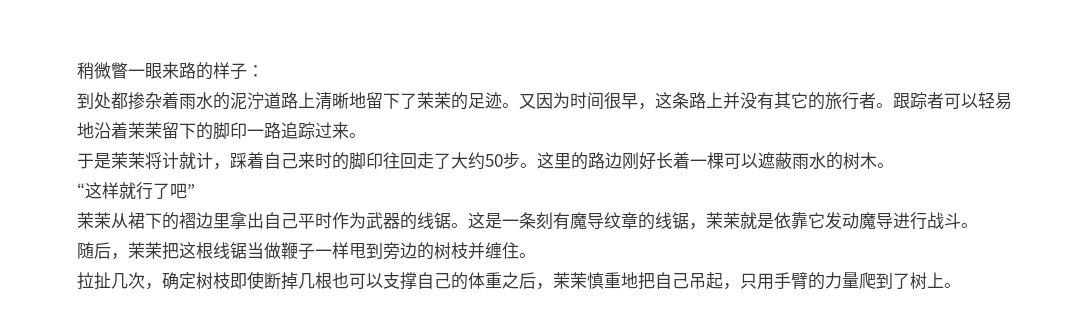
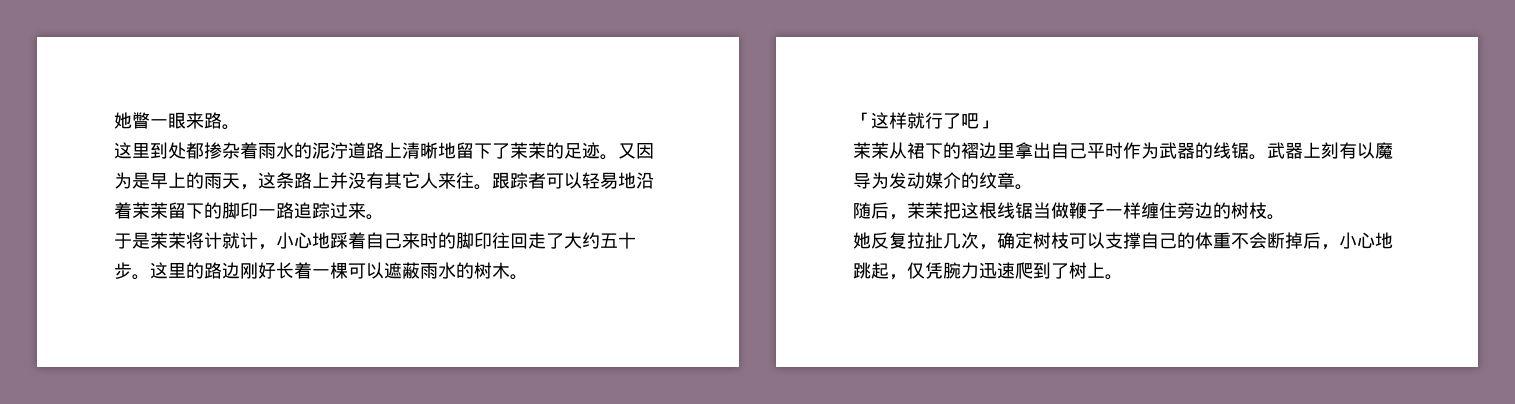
- 稍微瞥一眼来路的样子：
- 到处都掺杂着雨水的泥泞道路上清晰地留下了茉茉的足迹。
+ 她瞥一眼来路。
+ 这里到处都掺杂着雨水的泥泞道路上清晰地留下了茉茉的足迹。
- 又因为时间很早，这条路上并没有其它的旅行者。
+ 又因为是早上的雨天，这条路上并没有其它人来往。
- 于是茉茉将计就计，踩着自己来时的脚印往回走了大约50步。
+ 于是茉茉将计就计，小心地踩着自己来时的脚印往回走了大约五十步。
- “这样就行了吧”
+ 「这样就行了吧」
- 这是一条刻有魔导纹章的线锯，茉茉就是依靠它发动魔导进行战斗。
+ 武器上刻有以魔导为发动媒介的纹章。
- 随后，茉茉把这根线锯当做鞭子一样甩到旁边的树枝并缠住。
- 拉扯几次，确定树枝即使断掉几根也可以支撑自己的体重之后，茉茉慎重地把自己吊起，只用手臂的力量爬到了树上。
+ 随后，茉茉把这根线锯当做鞭子一样缠住旁边的树枝。
+ 她反复拉扯几次，确定树枝可以支撑自己的体重不会断掉后，小心地跳起，仅凭腕力迅速爬到了树上。

